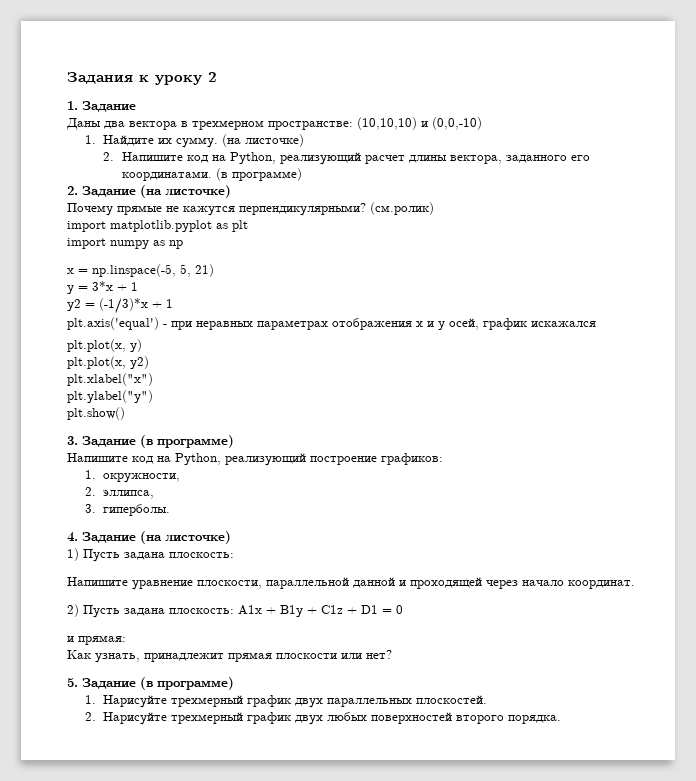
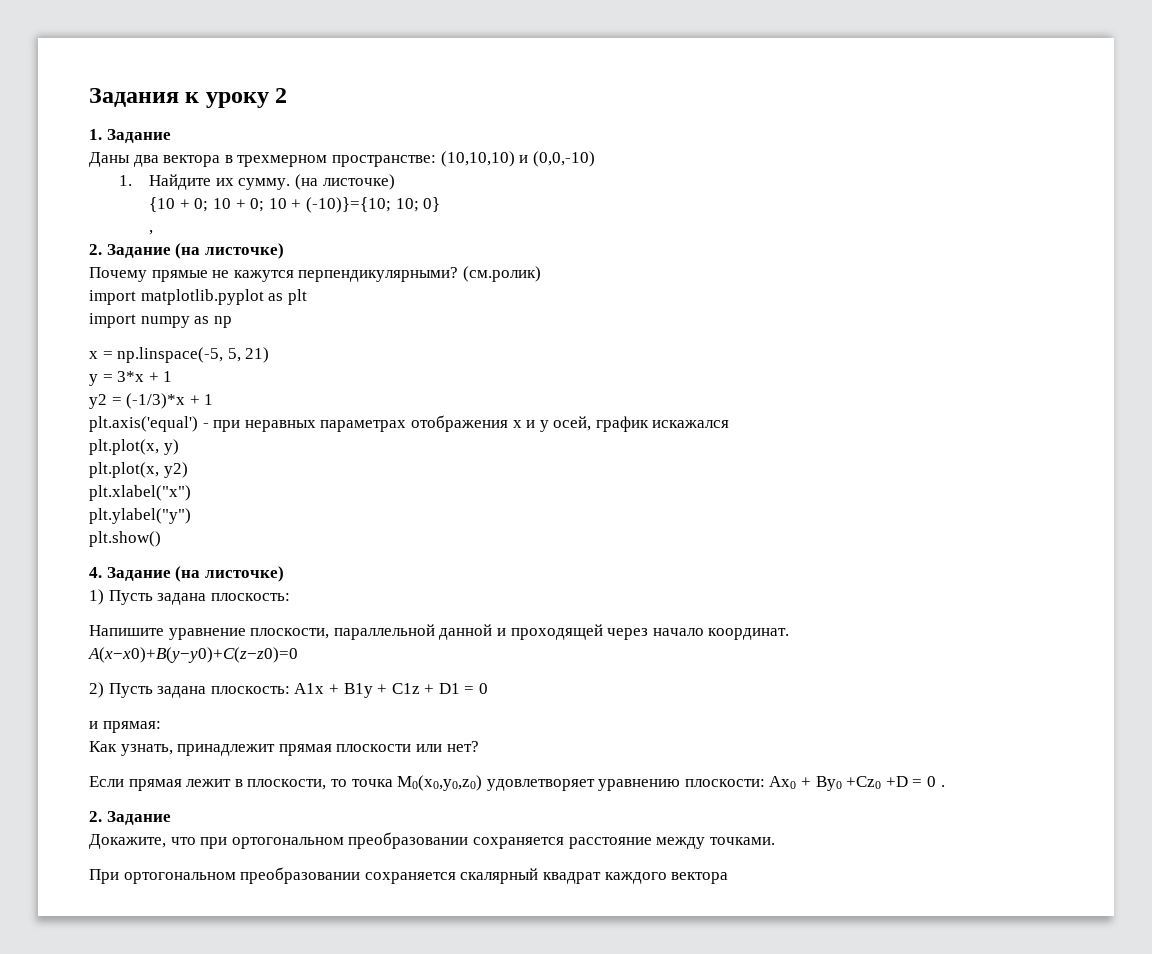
- 2. Напишите код на Python, реализующий расчет длины вектора, заданного его координатами. (в программе)
+ {10 + 0; 10 + 0; 10 + (-10)}={10; 10; 0}
+ ,
- 3. Задание (в программе)
- Напишите код на Python, реализующий построение графиков:
- 1. окружности,
- 2. эллипса,
- 3. гиперболы.
+ A(x−x0)+B(y−y0)+C(z−z0)=0
- 5. Задание (в программе)
- 1. Нарисуйте трехмерный график двух параллельных плоскостей.
- 2. Нарисуйте трехмерный график двух любых поверхностей второго порядка.
+ Если прямая лежит в плоскости, то точка M0(x0,y0,z0) удовлетворяет уравнению плоскости: Ax0 + By0 +Cz0 +D = 0 .
+ 2. Задание
+ Докажите, что при ортогональном преобразовании сохраняется расстояние между точками.
+ При ортогональном преобразовании сохраняется скалярный квадрат каждого вектора

